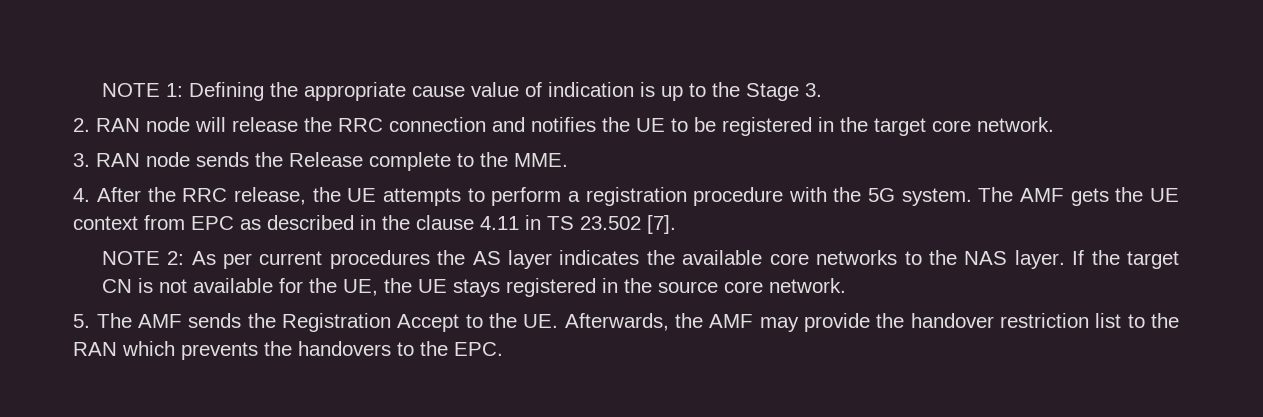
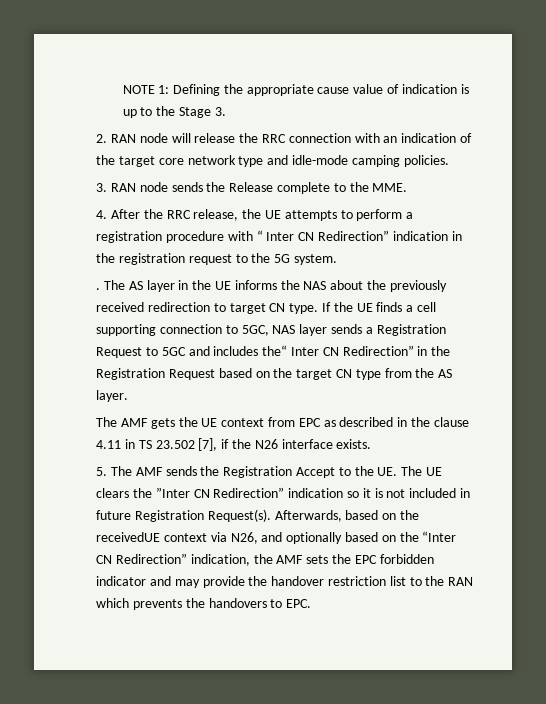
- 2. RAN node will release the RRC connection and notifies the UE to be registered in the target core network.
+ 2. RAN node will release the RRC connection with an indication of the target core network type and idle-mode camping policies.
- 4. After the RRC release, the UE attempts to perform a registration procedure with the 5G system. The AMF gets the UE context from EPC as described in the clause 4.11 in TS 23.502 [7].
- NOTE 2: As per current procedures the AS layer indicates the available core networks to the NAS layer. If the target CN is not available for the UE, the UE stays registered in the source core network.
+ 4. After the RRC release, the UE attempts to perform a registration procedure with “ Inter CN Redirection” indication in the registration request to the 5G system.
+ . The AS layer in the UE informs the NAS about the previously received redirection to target CN type. If the UE finds a cell supporting connection to 5GC, NAS layer sends a Registration Request to 5GC and includes the“ Inter CN Redirection” in the Registration Request based on the target CN type from the AS layer.
+ The AMF gets the UE context from EPC as described in the clause 4.11 in TS 23.502 [7], if the N26 interface exists.
- 5. The AMF sends the Registration Accept to the UE. Afterwards, the AMF may provide the handover restriction list to the RAN which prevents the handovers to the EPC.
+ 5. The AMF sends the Registration Accept to the UE. The UE clears the ”Inter CN Redirection” indication so it is not included in future Registration Request(s). Afterwards, based on the receivedUE context via N26, and optionally based on the “Inter CN Redirection” indication, the AMF sets the EPC forbidden indicator and may provide the handover restriction list to the RAN which prevents the handovers to EPC.

